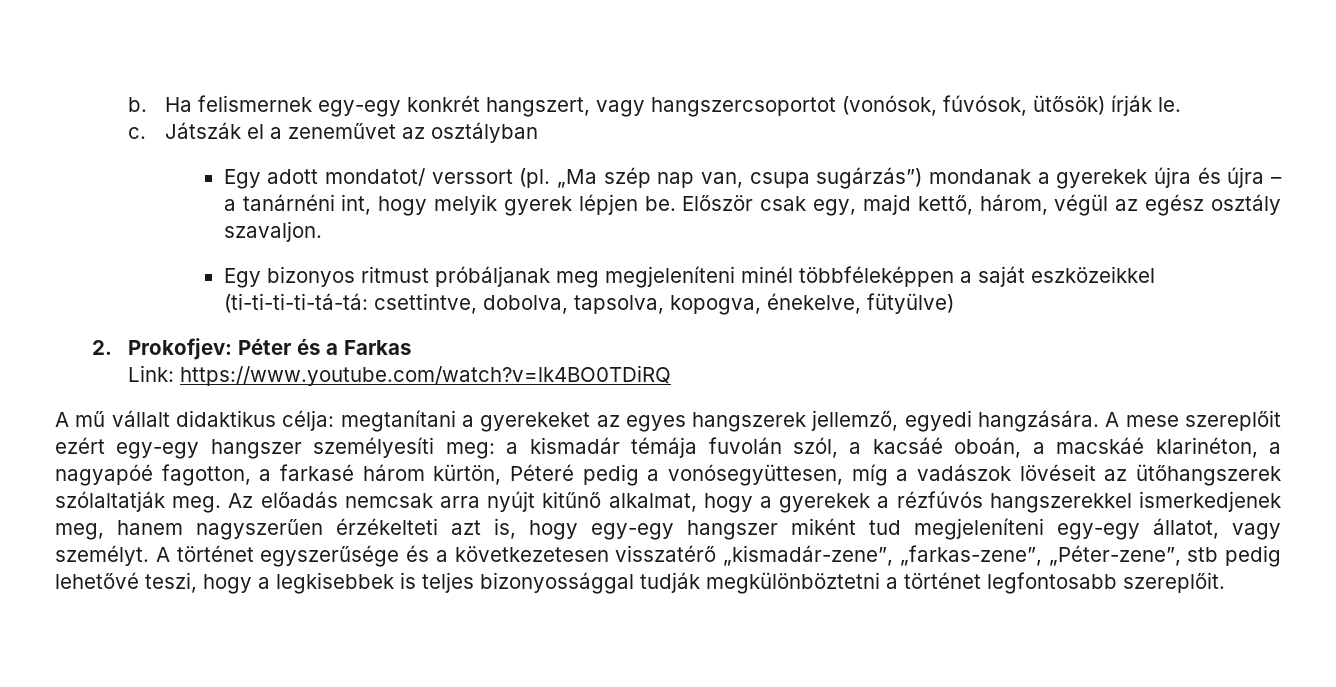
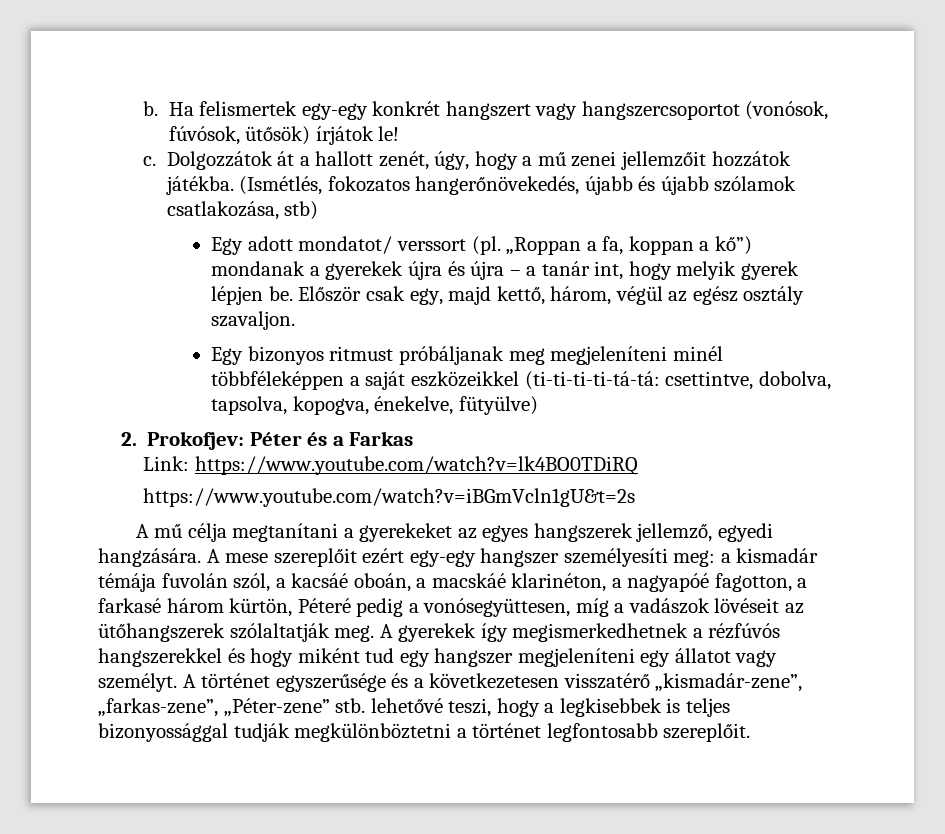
- Ha felismernek egy-egy konkrét hangszert, vagy hangszercsoportot (vonósok, fúvósok, ütősök) írják le.
+ Ha felismertek egy-egy konkrét hangszert vagy hangszercsoportot (vonósok, fúvósok, ütősök) írjátok le!
- Játszák el a zeneművet az osztályban
+ Dolgozzátok át a hallott zenét, úgy, hogy a mű zenei jellemzőit hozzátok játékba. (Ismétlés, fokozatos hangerőnövekedés, újabb és újabb szólamok csatlakozása, stb)
- „Ma szép nap van, csupa sugárzás”) mondanak a gyerekek újra és újra – a tanárnéni int, hogy melyik gyerek lépjen be.
+ „Roppan a fa, koppan a kő”) mondanak a gyerekek újra és újra – a tanár int, hogy melyik gyerek lépjen be.
+ https://www.youtube.com/watch?v=iBGmVcln1gU&t=2s
- A mű vállalt didaktikus célja: megtanítani a gyerekeket az egyes hangszerek jellemző, egyedi hangzására.
+ A mű célja megtanítani a gyerekeket az egyes hangszerek jellemző, egyedi hangzására.
- Az előadás nemcsak arra nyújt kitűnő alkalmat, hogy a gyerekek a rézfúvós hangszerekkel ismerkedjenek meg, hanem nagyszerűen érzékelteti azt is, hogy egy-egy hangszer miként tud megjeleníteni egy-egy állatot, vagy személyt.
+ A gyerekek így megismerkedhetnek a rézfúvós hangszerekkel és hogy miként tud egy hangszer megjeleníteni egy állatot vagy személyt.
- A történet egyszerűsége és a következetesen visszatérő „kismadár-zene”, „farkas-zene”, „Péter-zene”, stb pedig lehetővé teszi, hogy a legkisebbek is teljes bizonyossággal tudják megkülönböztetni a történet legfontosabb szereplőit.
+ A történet egyszerűsége és a következetesen visszatérő „kismadár-zene”, „farkas-zene”, „Péter-zene” stb. lehetővé teszi, hogy a legkisebbek is teljes bizonyossággal tudják megkülönböztetni a történet legfontosabb szereplőit.

